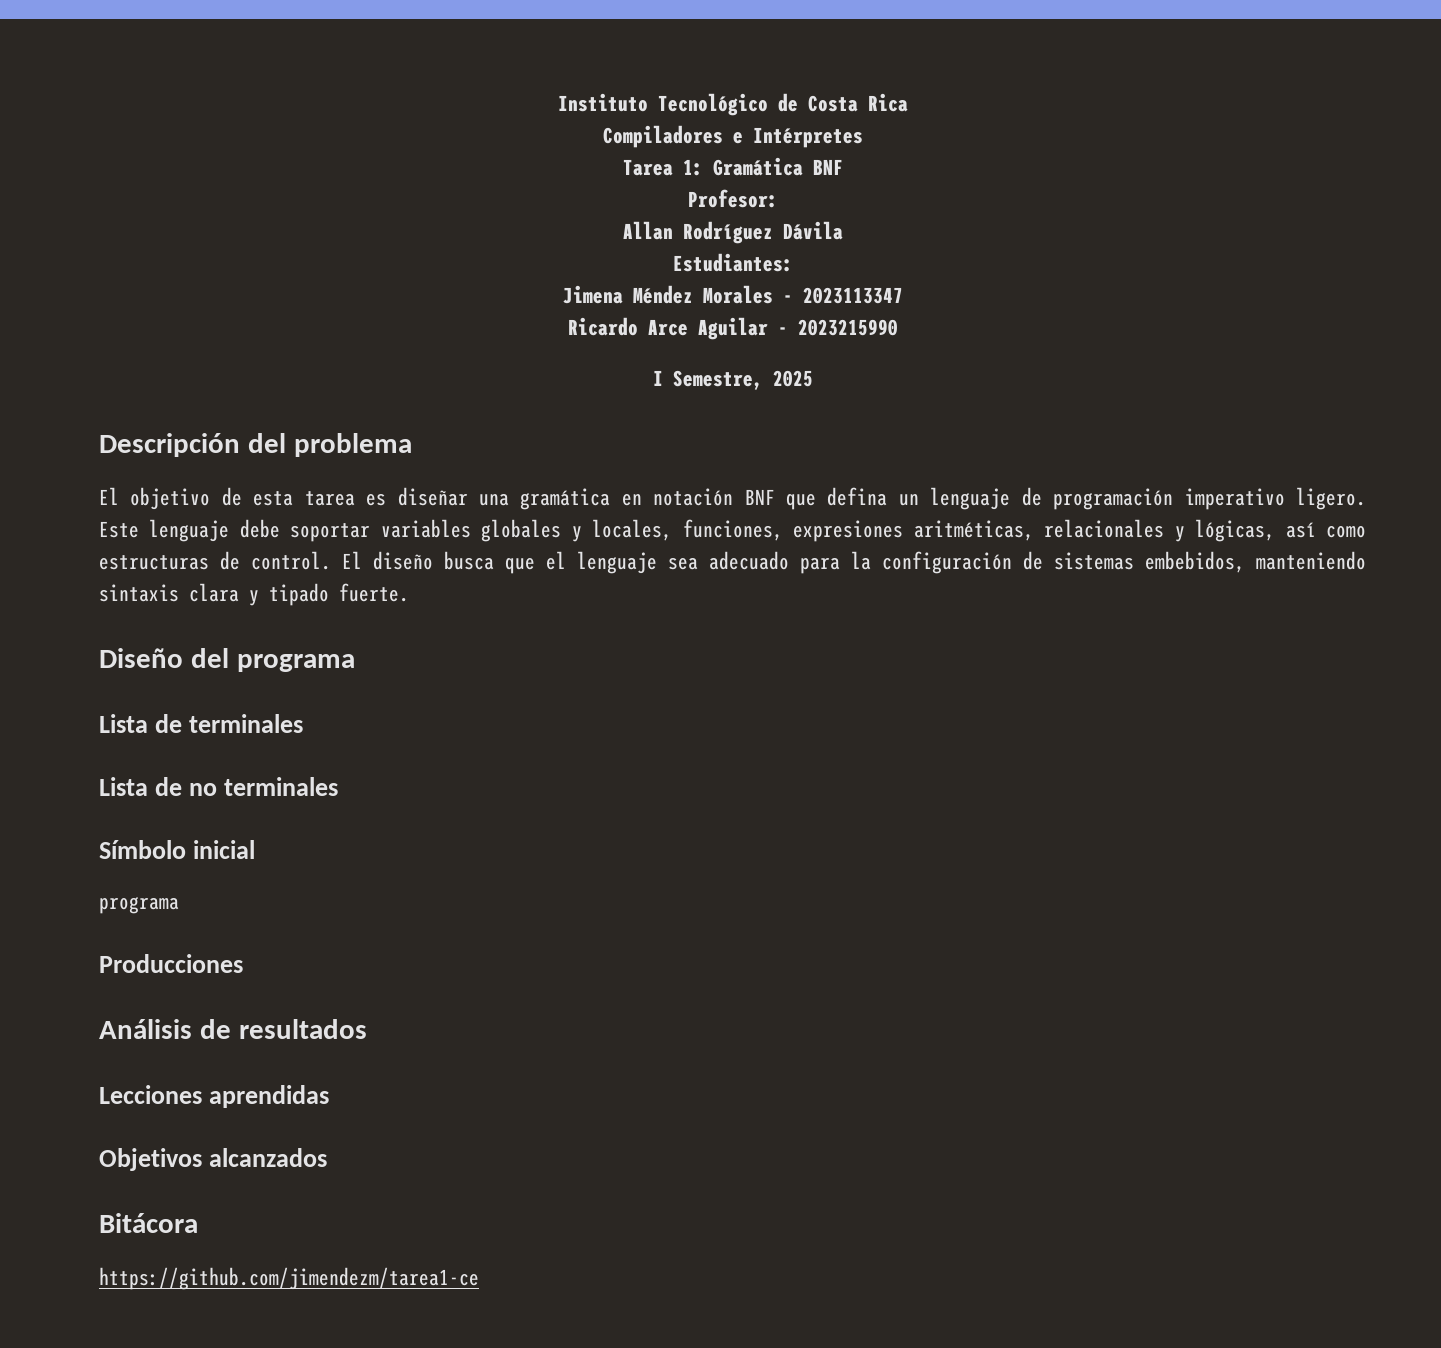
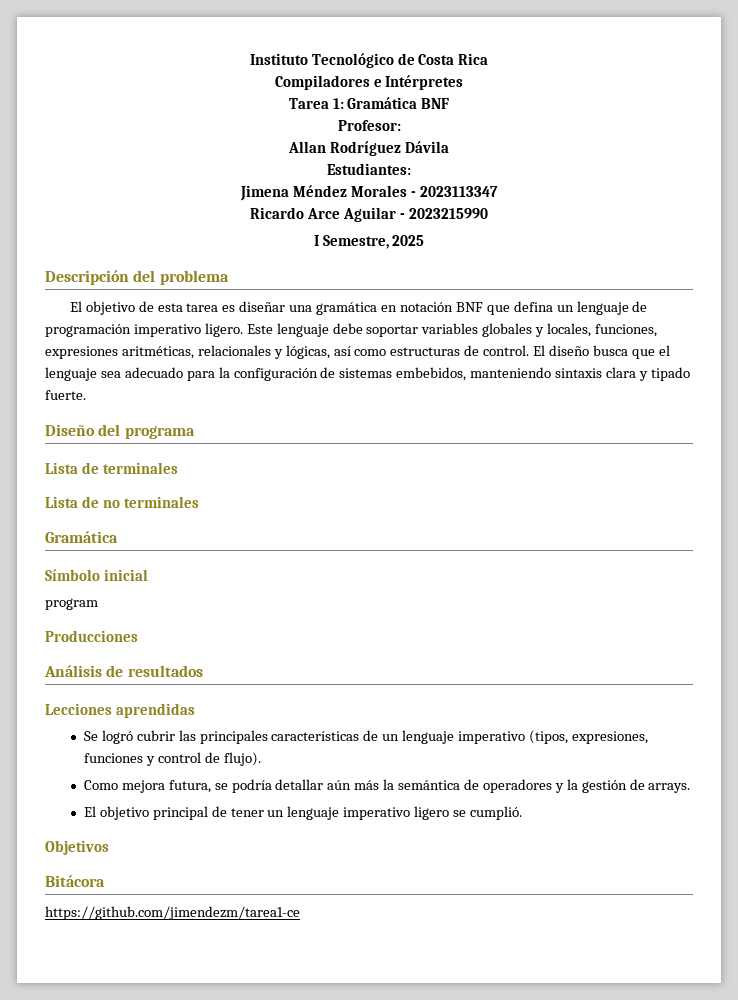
  Lista de no terminales
+ Gramática
  Símbolo inicial
- programa
+ program
+ Se logró cubrir las principales características de un lenguaje imperativo (tipos, expresiones, funciones y control de flujo).
+ Como mejora futura, se podría detallar aún más la semántica de operadores y la gestión de arrays.
+ El objetivo principal de tener un lenguaje imperativo ligero se cumplió.
- Objetivos alcanzados
+ Objetivos

